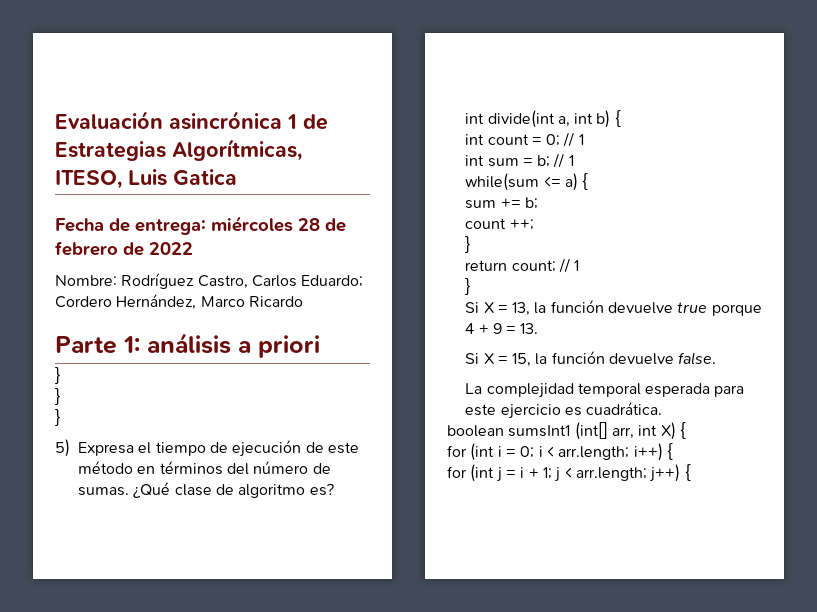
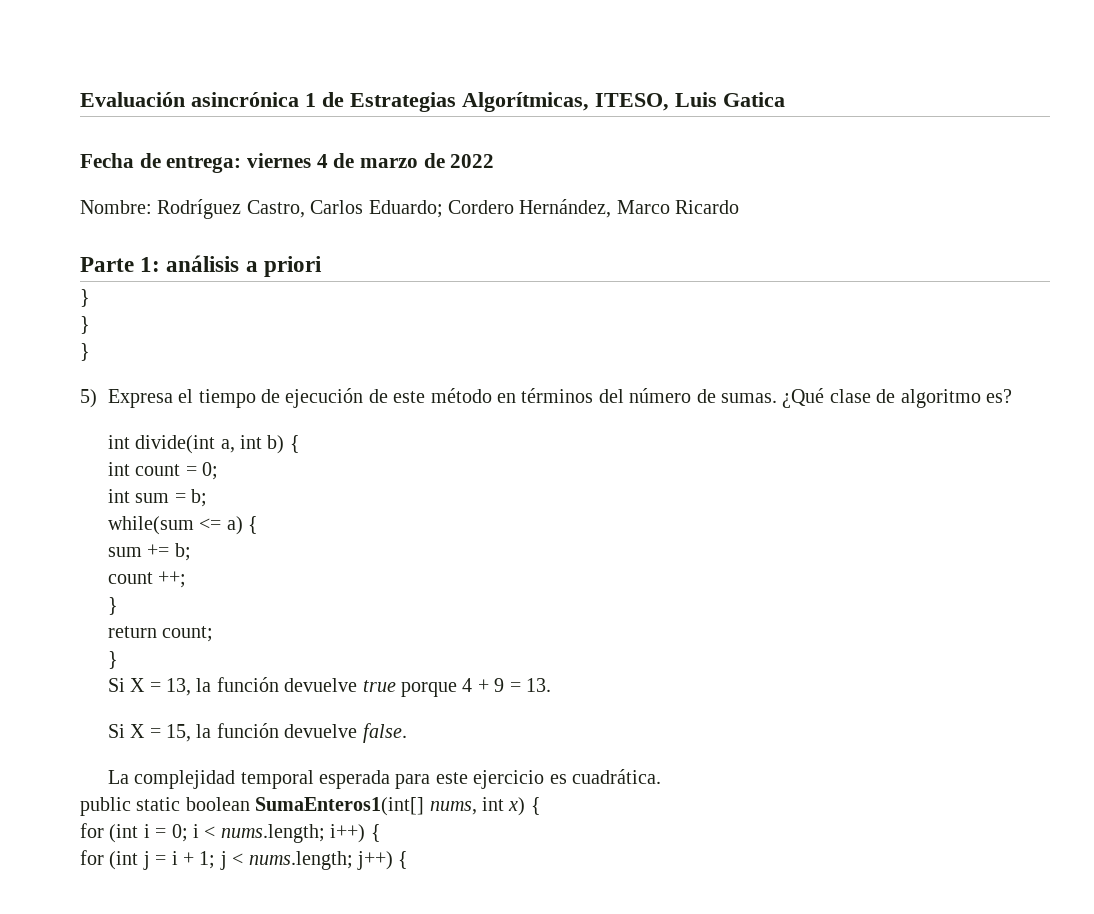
- Fecha de entrega: miércoles 28 de febrero de 2022
+ Fecha de entrega: viernes 4 de marzo de 2022
- int count = 0; // 1
+ int count = 0;
- int sum = b; // 1
+ int sum = b;
- return count; // 1
+ return count;
- boolean sumsInt1 (int[] arr, int X) {
+ public static boolean SumaEnteros1(int[] nums, int x) {
- for (int i = 0; i < arr.length; i++) {
+ for (int i = 0; i < nums.length; i++) {
- for (int j = i + 1; j < arr.length; j++) {
+ for (int j = i + 1; j < nums.length; j++) {

